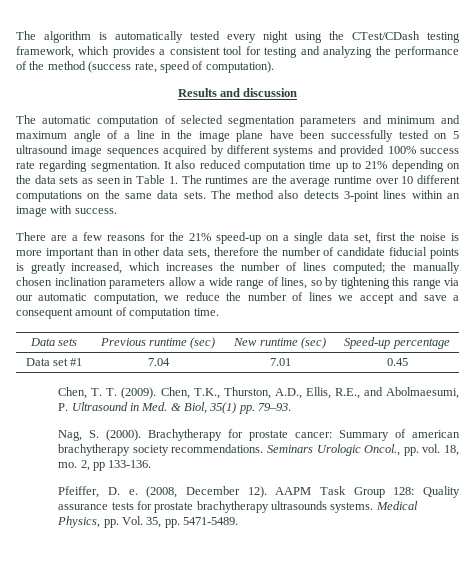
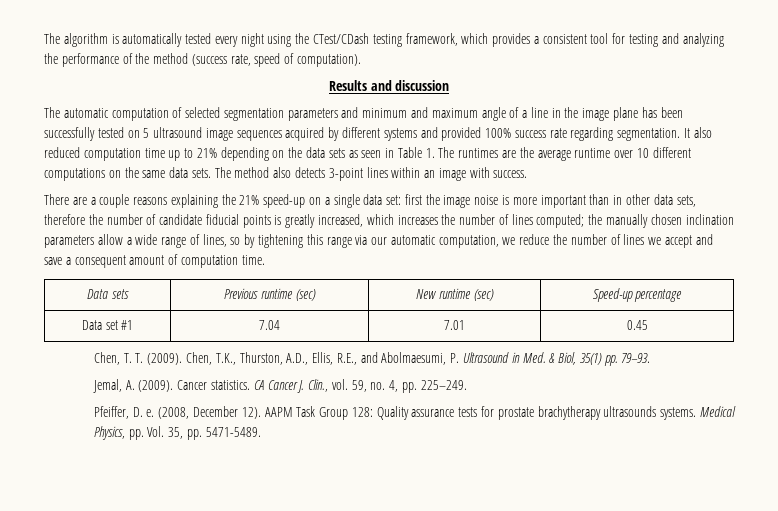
- The automatic computation of selected segmentation parameters and minimum and maximum angle of a line in the image plane have been successfully tested on 5 ultrasound image sequences acquired by different systems and provided 100% success rate regarding segmentation.
+ The automatic computation of selected segmentation parameters and minimum and maximum angle of a line in the image plane has been successfully tested on 5 ultrasound image sequences acquired by different systems and provided 100% success rate regarding segmentation.
- There are a few reasons for the 21% speed-up on a single data set, first the noise is more important than in other data sets, therefore the number of candidate fiducial points is greatly increased, which increases the number of lines computed;
+ There are a couple reasons explaining the 21% speed-up on a single data set: first the image noise is more important than in other data sets, therefore the number of candidate fiducial points is greatly increased, which increases the number of lines computed;
- Nag, S. (2000). Brachytherapy for prostate cancer: Summary of american brachytherapy society recommendations. Seminars Urologic Oncol., pp. vol. 18, mo. 2, pp 133-136.
+ Jemal, A. (2009). Cancer statistics. CA Cancer J. Clin., vol. 59, no. 4, pp. 225–249.

